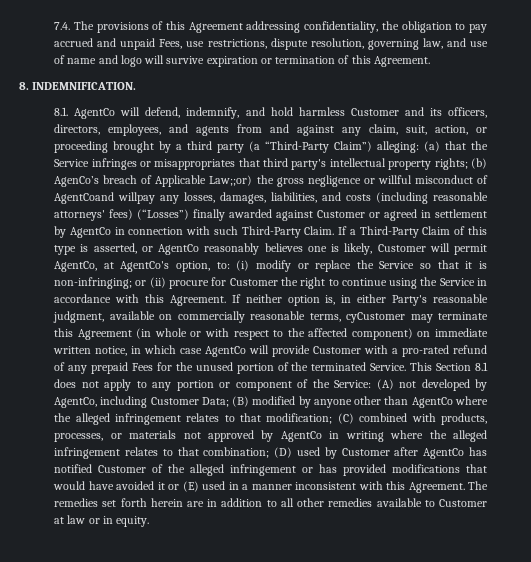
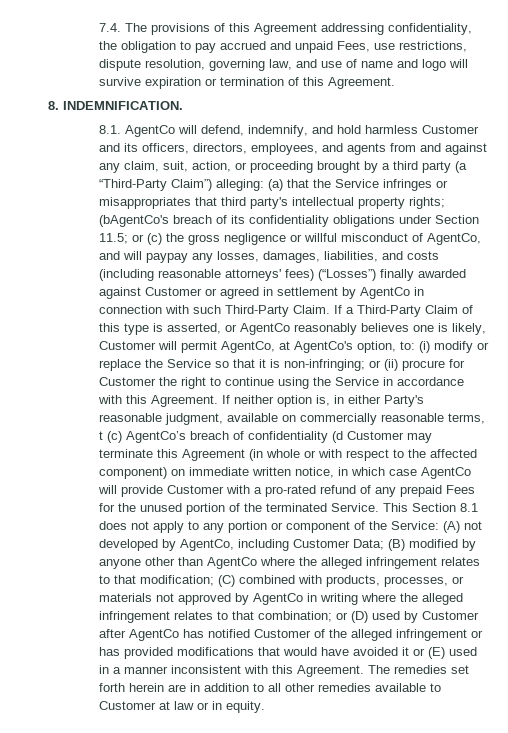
- (b) AgenCo’s breach of Applicable Law;;or) the gross negligence or willful misconduct of AgentCoand willpay any losses, damages, liabilities, and costs (including reasonable attorneys' fees) (“Losses”) finally awarded against Customer or agreed in settlement by AgentCo in connection with such Third-Party Claim.
+ (bAgentCo's breach of its confidentiality obligations under Section 11.5; or (c) the gross negligence or willful misconduct of AgentCo, and will paypay any losses, damages, liabilities, and costs (including reasonable attorneys' fees) (“Losses”) finally awarded against Customer or agreed in settlement by AgentCo in connection with such Third-Party Claim.
- If neither option is, in either Party's reasonable judgment, available on commercially reasonable terms, cyCustomer may terminate this Agreement (in whole or with respect to the affected component) on immediate written notice, in which case AgentCo will provide Customer with a pro-rated refund of any prepaid Fees for the unused portion of the terminated Service.
+ If neither option is, in either Party's reasonable judgment, available on commercially reasonable terms, t (c) AgentCo’s breach of confidentiality (d Customer may terminate this Agreement (in whole or with respect to the affected component) on immediate written notice, in which case AgentCo will provide Customer with a pro-rated refund of any prepaid Fees for the unused portion of the terminated Service.
- (D) used by Customer after AgentCo has notified Customer of the alleged infringement or has provided modifications that would have avoided it or (E) used in a manner inconsistent with this Agreement.
+ or (D) used by Customer after AgentCo has notified Customer of the alleged infringement or has provided modifications that would have avoided it or (E) used in a manner inconsistent with this Agreement.

